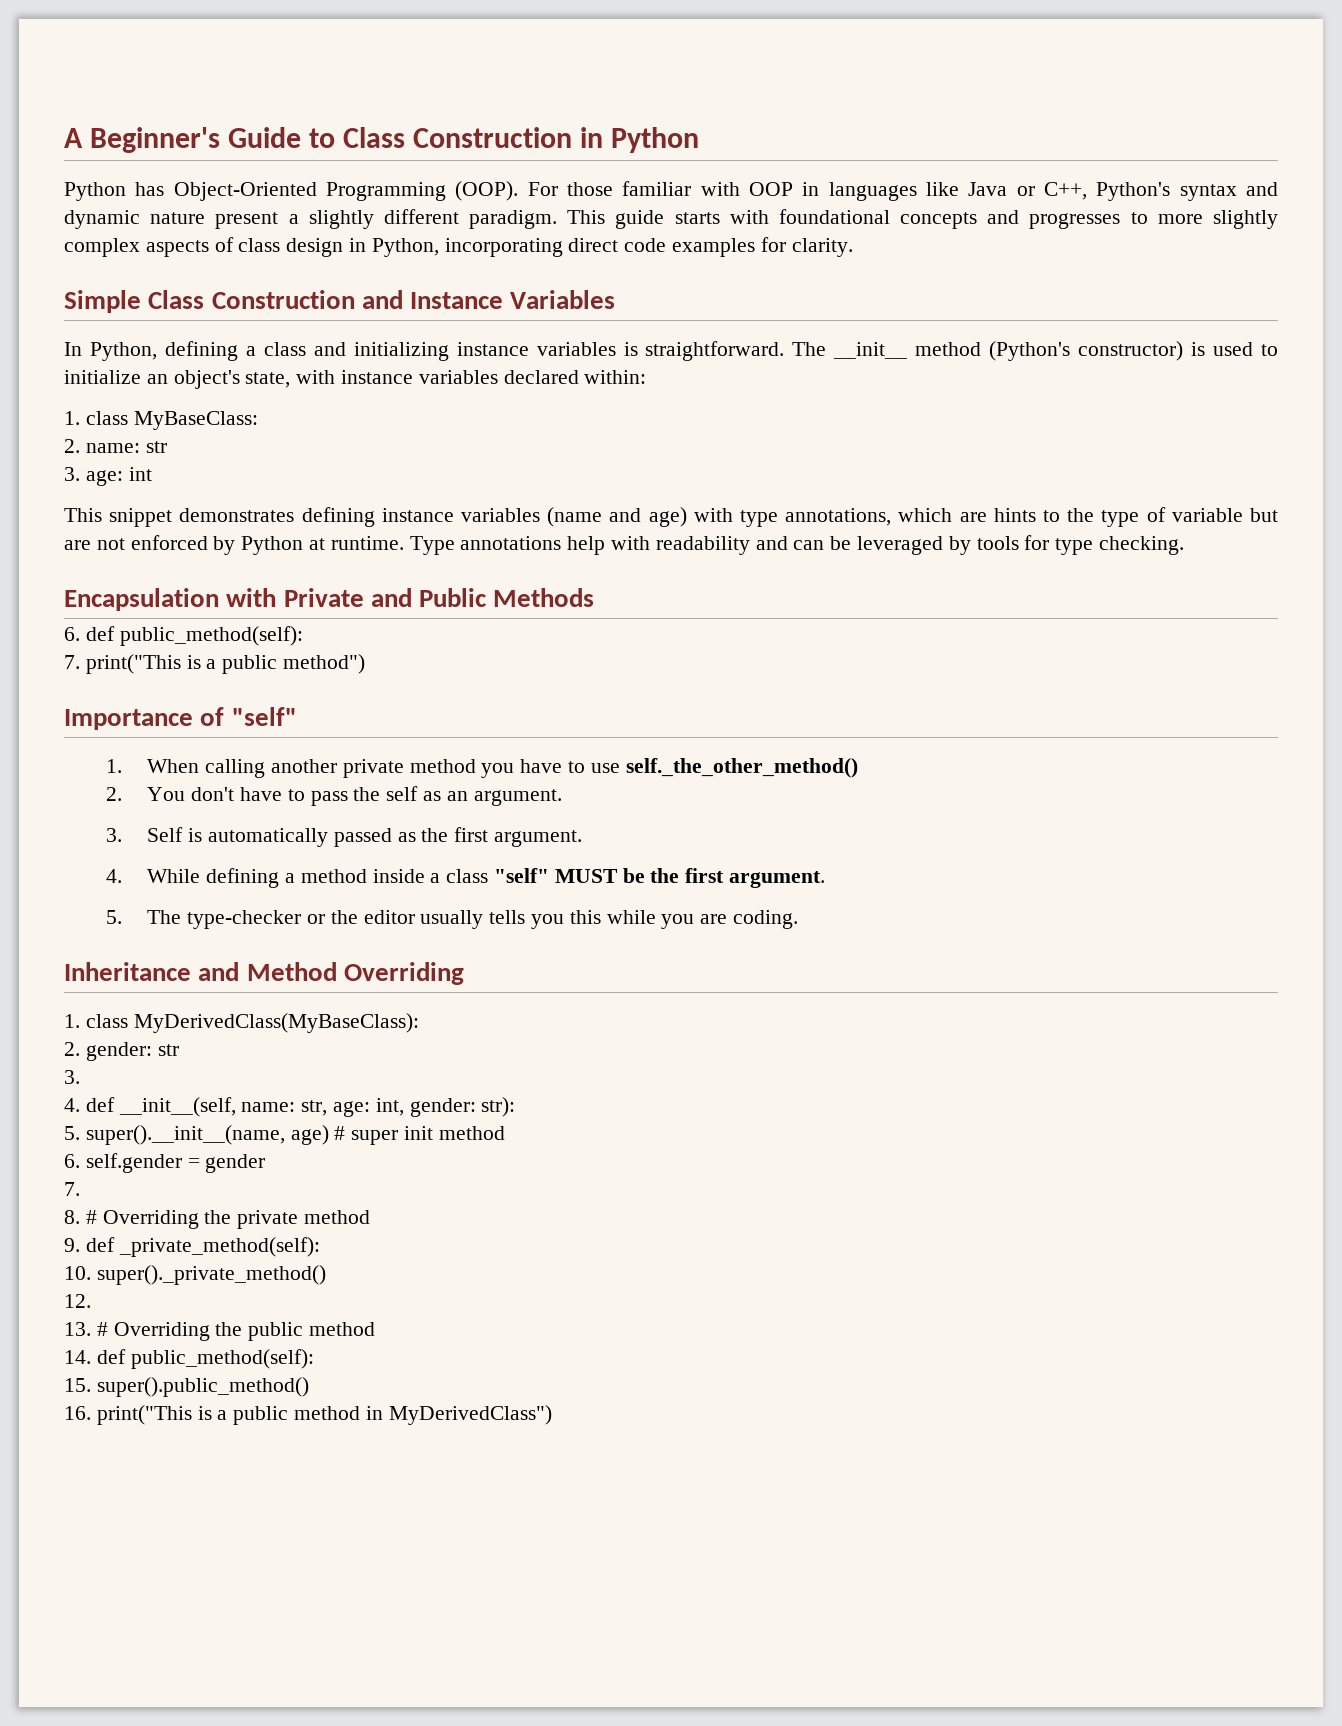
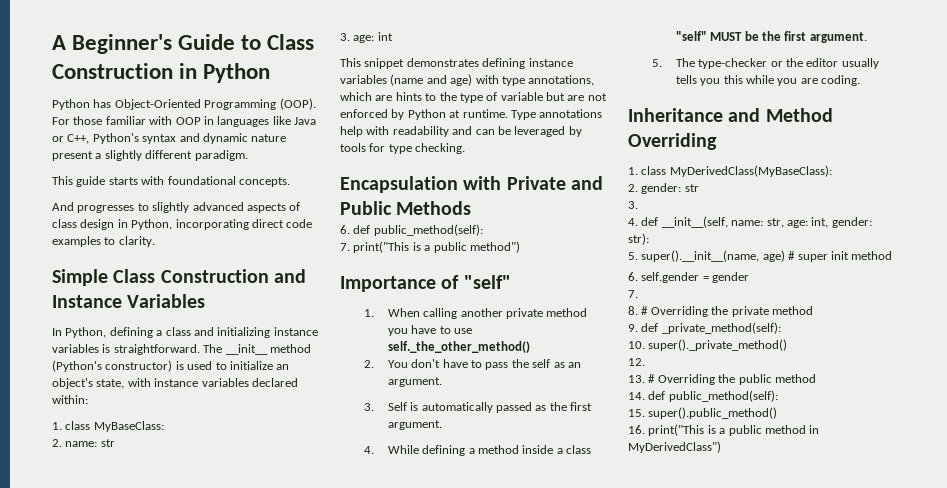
- For those familiar with OOP in languages like Java or C++, Python's syntax and dynamic nature present a slightly different paradigm. This guide starts with foundational concepts and progresses to more slightly complex aspects of class design in Python, incorporating direct code examples for clarity.
+ For those familiar with OOP in languages like Java or C++, Python's syntax and dynamic nature present a slightly different paradigm.
+ This guide starts with foundational concepts.
+ And progresses to slightly advanced aspects of class design in Python, incorporating direct code examples to clarity.

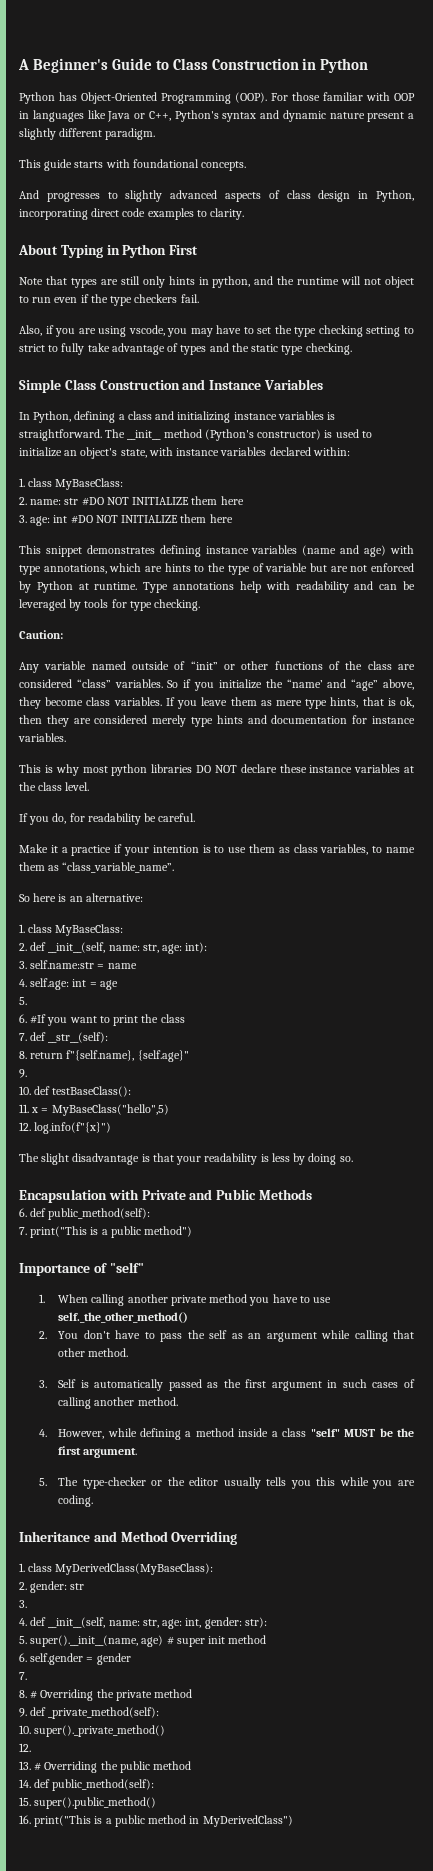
+ About Typing in Python First
+ Note that types are still only hints in python, and the runtime will not object to run even if the type checkers fail.
+ Also, if you are using vscode, you may have to set the type checking setting to strict to fully take advantage of types and the static type checking.
- 2. name: str
- 3. age: int
+ 2. name: str #DO NOT INITIALIZE them here
+ 3. age: int #DO NOT INITIALIZE them here
+ Caution:
+ Any variable named outside of “init” or other functions of the class are considered “class” variables. So if you initialize the “name’ and “age” above, they become class variables. If you leave them as mere type hints, that is ok, then they are considered merely type hints and documentation for instance variables.
+ This is why most python libraries DO NOT declare these instance variables at the class level.
+ If you do, for readability be careful.
+ Make it a practice if your intention is to use them as class variables, to name them as “class_variable_name”.
+ So here is an alternative:
+ 1. class MyBaseClass:
+ 2. def __init__(self, name: str, age: int):
+ 3. self.name:str = name
+ 4. self.age: int = age
+ 5.
+ 6. #If you want to print the class
+ 7. def __str__(self):
+ 8. return f"{self.name}, {self.age}"
+ 9.
+ 10. def testBaseClass():
+ 11. x = MyBaseClass("hello",5)
+ 12. log.info(f"{x}")
+ The slight disadvantage is that your readability is less by doing so.
- 2. You don't have to pass the self as an argument.
+ 2. You don't have to pass the self as an argument while calling that other method.
- 3. Self is automatically passed as the first argument.
- 4. While defining a method inside a class "self" MUST be the first argument.
+ 3. Self is automatically passed as the first argument in such cases of calling another method.
+ 4. However, while defining a method inside a class "self" MUST be the first argument.

